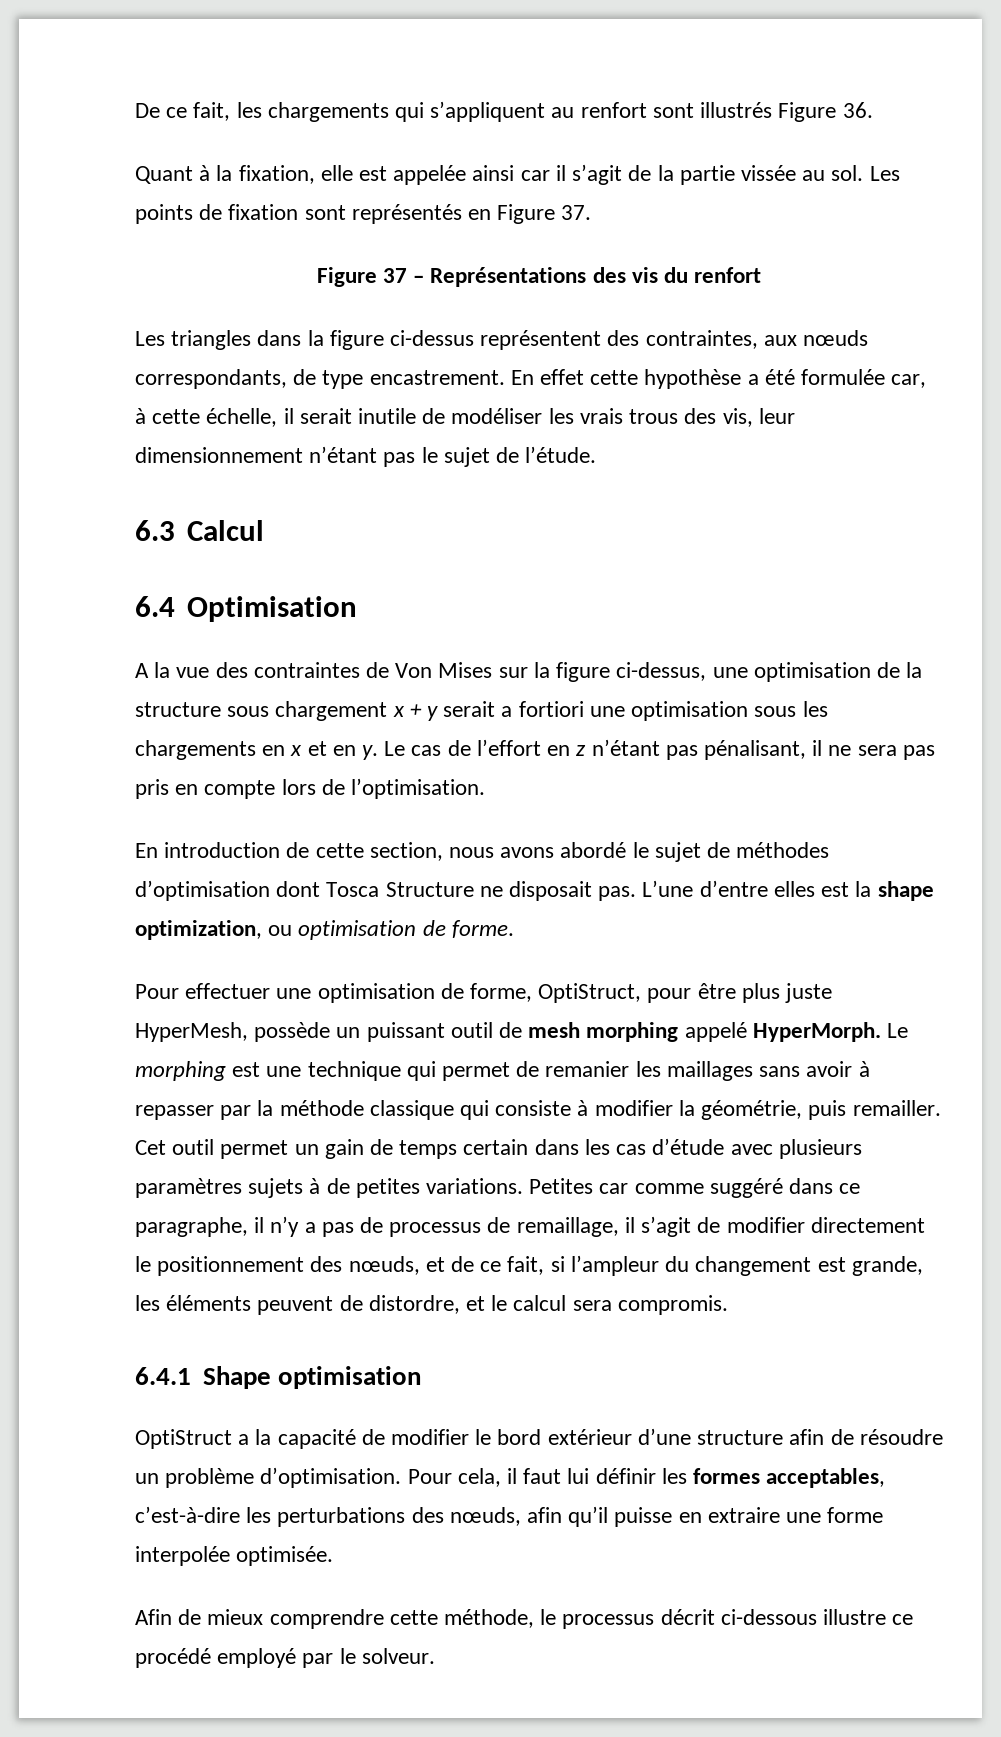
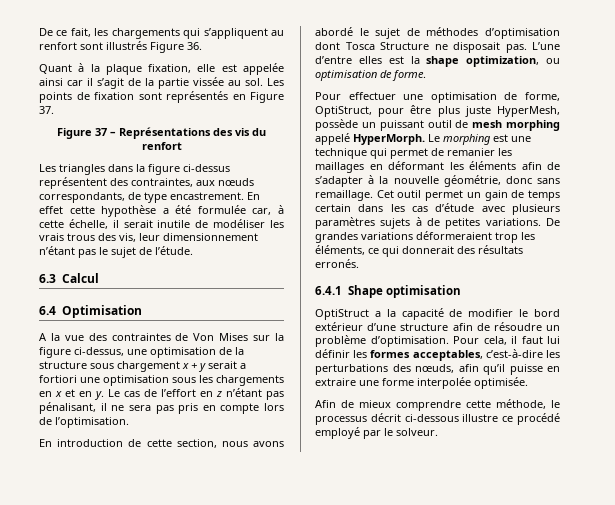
- Quant à la fixation, elle est appelée ainsi car il s’agit de la partie vissée au sol.
+ Quant à la plaque fixation, elle est appelée ainsi car il s’agit de la partie vissée au sol.
- Le morphing est une technique qui permet de remanier les maillages sans avoir à repasser par la méthode classique qui consiste à modifier la géométrie, puis remailler.
+ Le morphing est une technique qui permet de remanier les maillages en déformant les éléments afin de s’adapter à la nouvelle géométrie, donc sans remaillage.
- Petites car comme suggéré dans ce paragraphe, il n’y a pas de processus de remaillage, il s’agit de modifier directement le positionnement des nœuds, et de ce fait, si l’ampleur du changement est grande, les éléments peuvent de distordre, et le calcul sera compromis.
+ De grandes variations déformeraient trop les éléments, ce qui donnerait des résultats erronés.

